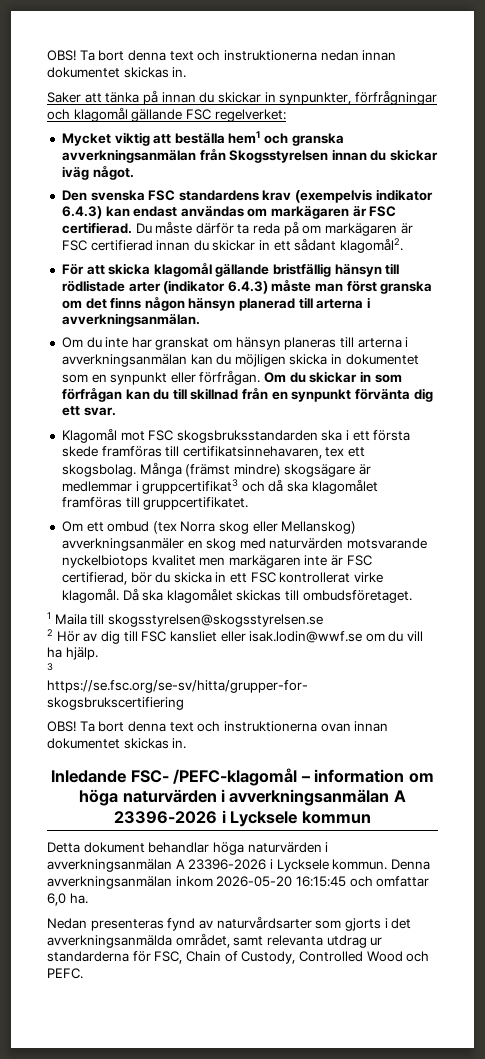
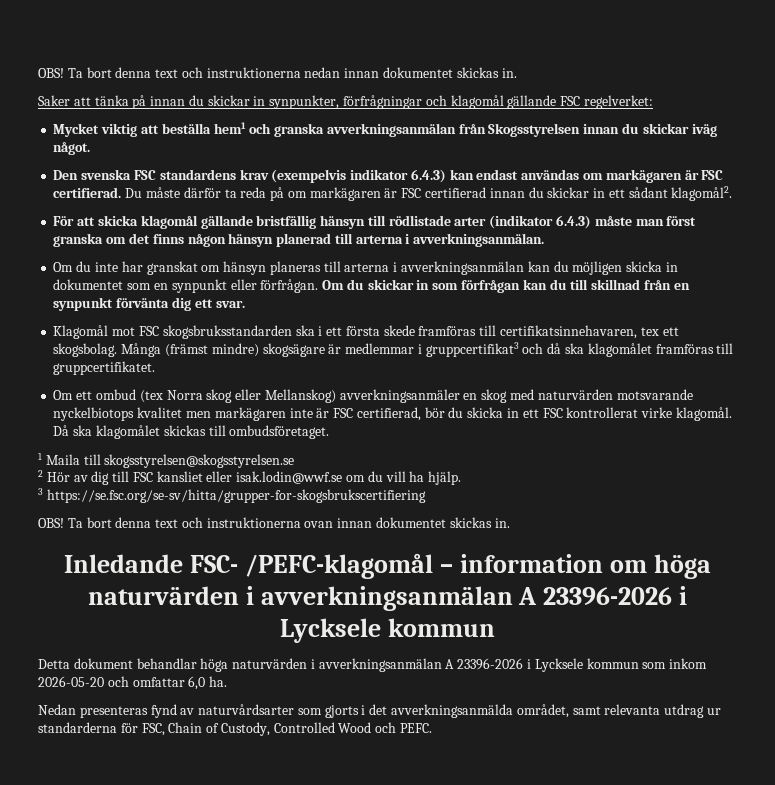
- Detta dokument behandlar höga naturvärden i avverkningsanmälan A 23396-2026 i Lycksele kommun. Denna avverkningsanmälan inkom 2026-05-20 16:15:45 och omfattar 6,0 ha.
+ Detta dokument behandlar höga naturvärden i avverkningsanmälan A 23396-2026 i Lycksele kommun som inkom 2026-05-20 och omfattar 6,0 ha.

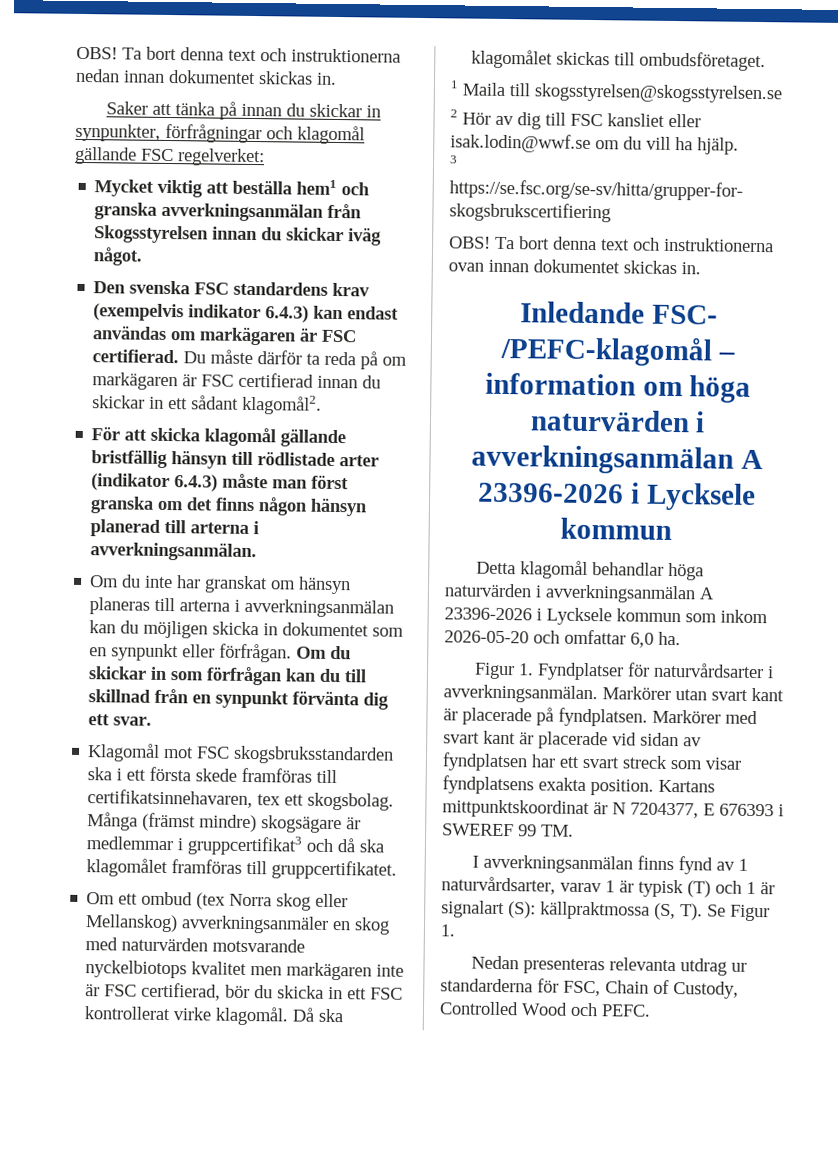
- Detta dokument behandlar höga naturvärden i avverkningsanmälan A 23396-2026 i Lycksele kommun som inkom 2026-05-20 och omfattar 6,0 ha.
+ Detta klagomål behandlar höga naturvärden i avverkningsanmälan A 23396-2026 i Lycksele kommun som inkom 2026-05-20 och omfattar 6,0 ha.
- Nedan presenteras fynd av naturvårdsarter som gjorts i det avverkningsanmälda området, samt relevanta utdrag ur standarderna för FSC, Chain of Custody, Controlled Wood och PEFC.
+ Figur 1. Fyndplatser för naturvårdsarter i avverkningsanmälan. Markörer utan svart kant är placerade på fyndplatsen. Markörer med svart kant är placerade vid sidan av fyndplatsen har ett svart streck som visar fyndplatsens exakta position. Kartans mittpunktskoordinat är N 7204377, E 676393 i SWEREF 99 TM.
+ I avverkningsanmälan finns fynd av 1 naturvårdsarter, varav 1 är typisk (T) och 1 är signalart (S): källpraktmossa (S, T). Se Figur 1.
+ Nedan presenteras relevanta utdrag ur standarderna för FSC, Chain of Custody, Controlled Wood och PEFC.

